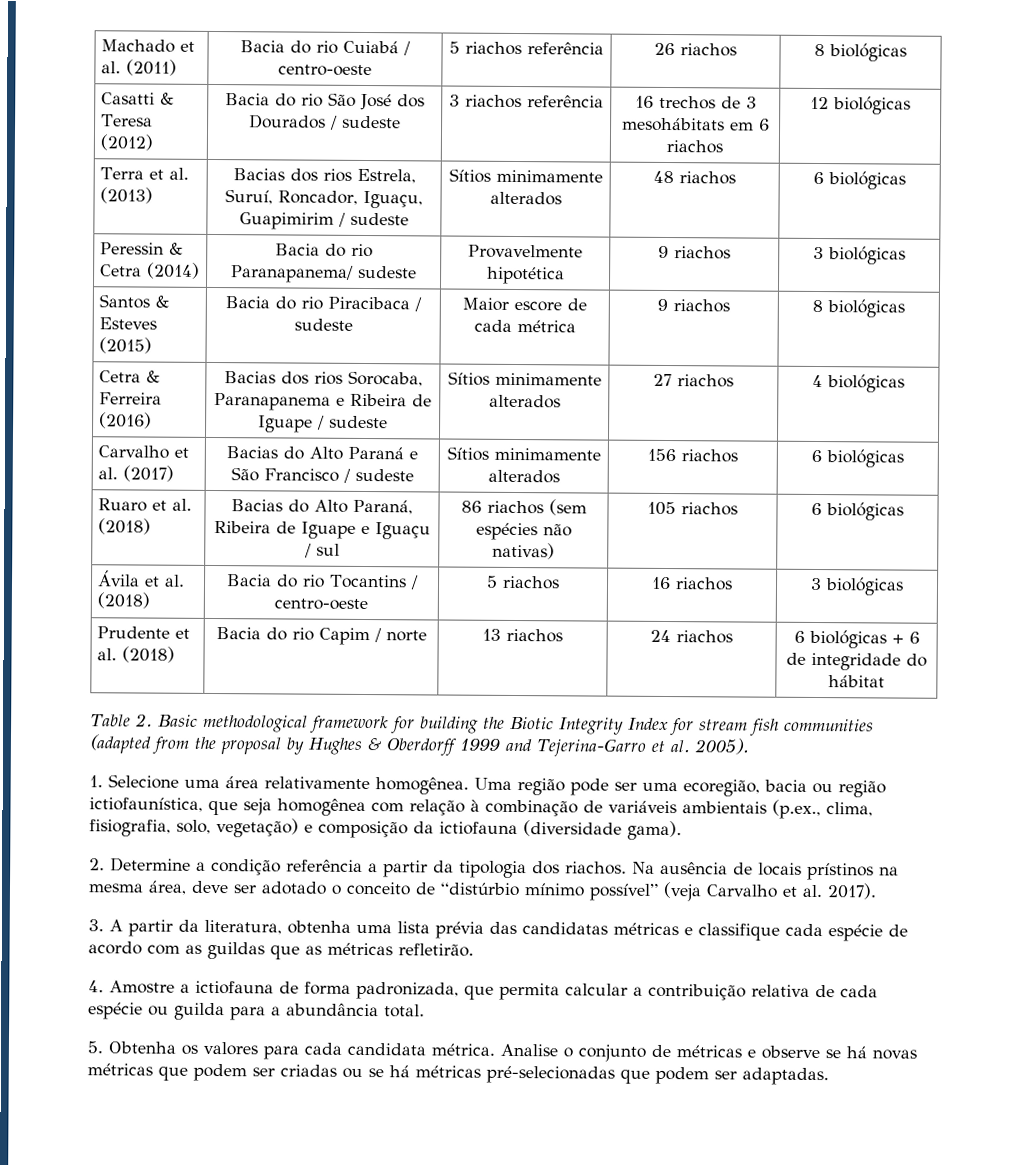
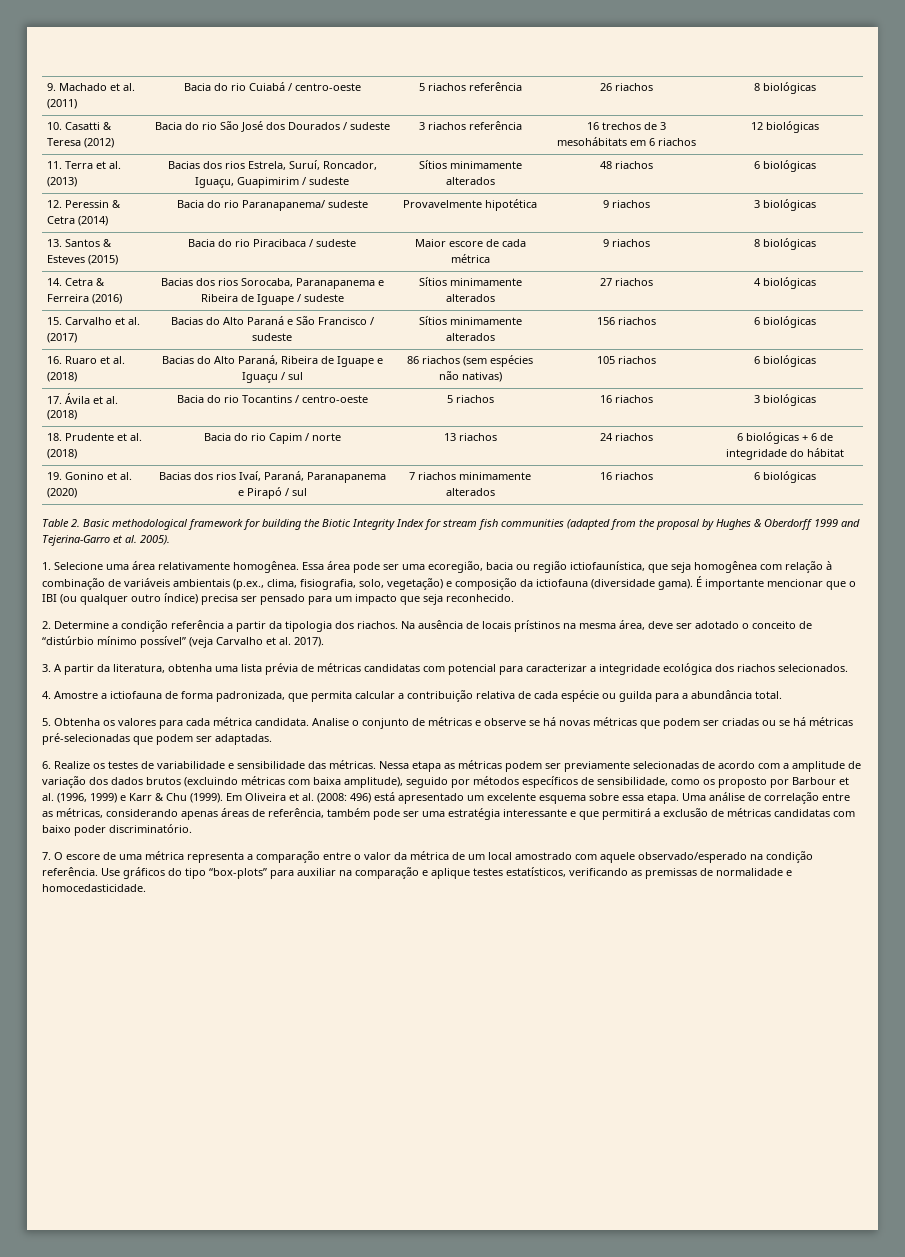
- Machado et al. (2011) | Bacia do rio Cuiabá / centro-oeste | 5 riachos referência | 26 riachos | 8 biológicas
+ 9. Machado et al. (2011) | Bacia do rio Cuiabá / centro-oeste | 5 riachos referência | 26 riachos | 8 biológicas
- Casatti & Teresa (2012) | Bacia do rio São José dos Dourados / sudeste | 3 riachos referência | 16 trechos de 3 mesohábitats em 6 riachos | 12 biológicas
+ 10. Casatti & Teresa (2012) | Bacia do rio São José dos Dourados / sudeste | 3 riachos referência | 16 trechos de 3 mesohábitats em 6 riachos | 12 biológicas
- Terra et al. (2013) | Bacias dos rios Estrela, Suruí, Roncador, Iguaçu, Guapimirim / sudeste | Sítios minimamente alterados | 48 riachos | 6 biológicas
+ 11. Terra et al. (2013) | Bacias dos rios Estrela, Suruí, Roncador, Iguaçu, Guapimirim / sudeste | Sítios minimamente alterados | 48 riachos | 6 biológicas
- Peressin & Cetra (2014) | Bacia do rio Paranapanema/ sudeste | Provavelmente hipotética | 9 riachos | 3 biológicas
+ 12. Peressin & Cetra (2014) | Bacia do rio Paranapanema/ sudeste | Provavelmente hipotética | 9 riachos | 3 biológicas
- Santos & Esteves (2015) | Bacia do rio Piracibaca / sudeste | Maior escore de cada métrica | 9 riachos | 8 biológicas
+ 13. Santos & Esteves (2015) | Bacia do rio Piracibaca / sudeste | Maior escore de cada métrica | 9 riachos | 8 biológicas
- Cetra & Ferreira (2016) | Bacias dos rios Sorocaba, Paranapanema e Ribeira de Iguape / sudeste | Sítios minimamente alterados | 27 riachos | 4 biológicas
+ 14. Cetra & Ferreira (2016) | Bacias dos rios Sorocaba, Paranapanema e Ribeira de Iguape / sudeste | Sítios minimamente alterados | 27 riachos | 4 biológicas
- Carvalho et al. (2017) | Bacias do Alto Paraná e São Francisco / sudeste | Sítios minimamente alterados | 156 riachos | 6 biológicas
+ 15. Carvalho et al. (2017) | Bacias do Alto Paraná e São Francisco / sudeste | Sítios minimamente alterados | 156 riachos | 6 biológicas
- Ruaro et al. (2018) | Bacias do Alto Paraná, Ribeira de Iguape e Iguaçu / sul | 86 riachos (sem espécies não nativas) | 105 riachos | 6 biológicas
+ 16. Ruaro et al. (2018) | Bacias do Alto Paraná, Ribeira de Iguape e Iguaçu / sul | 86 riachos (sem espécies não nativas) | 105 riachos | 6 biológicas
- Ávila et al. (2018) | Bacia do rio Tocantins / centro-oeste | 5 riachos | 16 riachos | 3 biológicas
+ 17. Ávila et al. (2018) | Bacia do rio Tocantins / centro-oeste | 5 riachos | 16 riachos | 3 biológicas
- Prudente et al. (2018) | Bacia do rio Capim / norte | 13 riachos | 24 riachos | 6 biológicas + 6 de integridade do hábitat
+ 18. Prudente et al. (2018) | Bacia do rio Capim / norte | 13 riachos | 24 riachos | 6 biológicas + 6 de integridade do hábitat
+ 19. Gonino et al. (2020) | Bacias dos rios Ivaí, Paraná, Paranapanema e Pirapó / sul | 7 riachos minimamente alterados | 16 riachos | 6 biológicas
- Uma região pode ser uma ecoregião, bacia ou região ictiofaunística, que seja homogênea com relação à combinação de variáveis ambientais (p.ex., clima, fisiografia, solo, vegetação) e composição da ictiofauna (diversidade gama).
+ Essa área pode ser uma ecoregião, bacia ou região ictiofaunística, que seja homogênea com relação à combinação de variáveis ambientais (p.ex., clima, fisiografia, solo, vegetação) e composição da ictiofauna (diversidade gama). É importante mencionar que o IBI (ou qualquer outro índice) precisa ser pensado para um impacto que seja reconhecido.
- 3. A partir da literatura, obtenha uma lista prévia das candidatas métricas e classifique cada espécie de acordo com as guildas que as métricas refletirão.
+ 3. A partir da literatura, obtenha uma lista prévia de métricas candidatas com potencial para caracterizar a integridade ecológica dos riachos selecionados.
- 5. Obtenha os valores para cada candidata métrica.
+ 5. Obtenha os valores para cada métrica candidata.
+ 6. Realize os testes de variabilidade e sensibilidade das métricas. Nessa etapa as métricas podem ser previamente selecionadas de acordo com a amplitude de variação dos dados brutos (excluindo métricas com baixa amplitude), seguido por métodos específicos de sensibilidade, como os proposto por Barbour et al. (1996, 1999) e Karr & Chu (1999). Em Oliveira et al. (2008: 496) está apresentado um excelente esquema sobre essa etapa. Uma análise de correlação entre as métricas, considerando apenas áreas de referência, também pode ser uma estratégia interessante e que permitirá a exclusão de métricas candidatas com baixo poder discriminatório.
+ 7. O escore de uma métrica representa a comparação entre o valor da métrica de um local amostrado com aquele observado/esperado na condição referência. Use gráficos do tipo “box-plots” para auxiliar na comparação e aplique testes estatísticos, verificando as premissas de normalidade e homocedasticidade.

